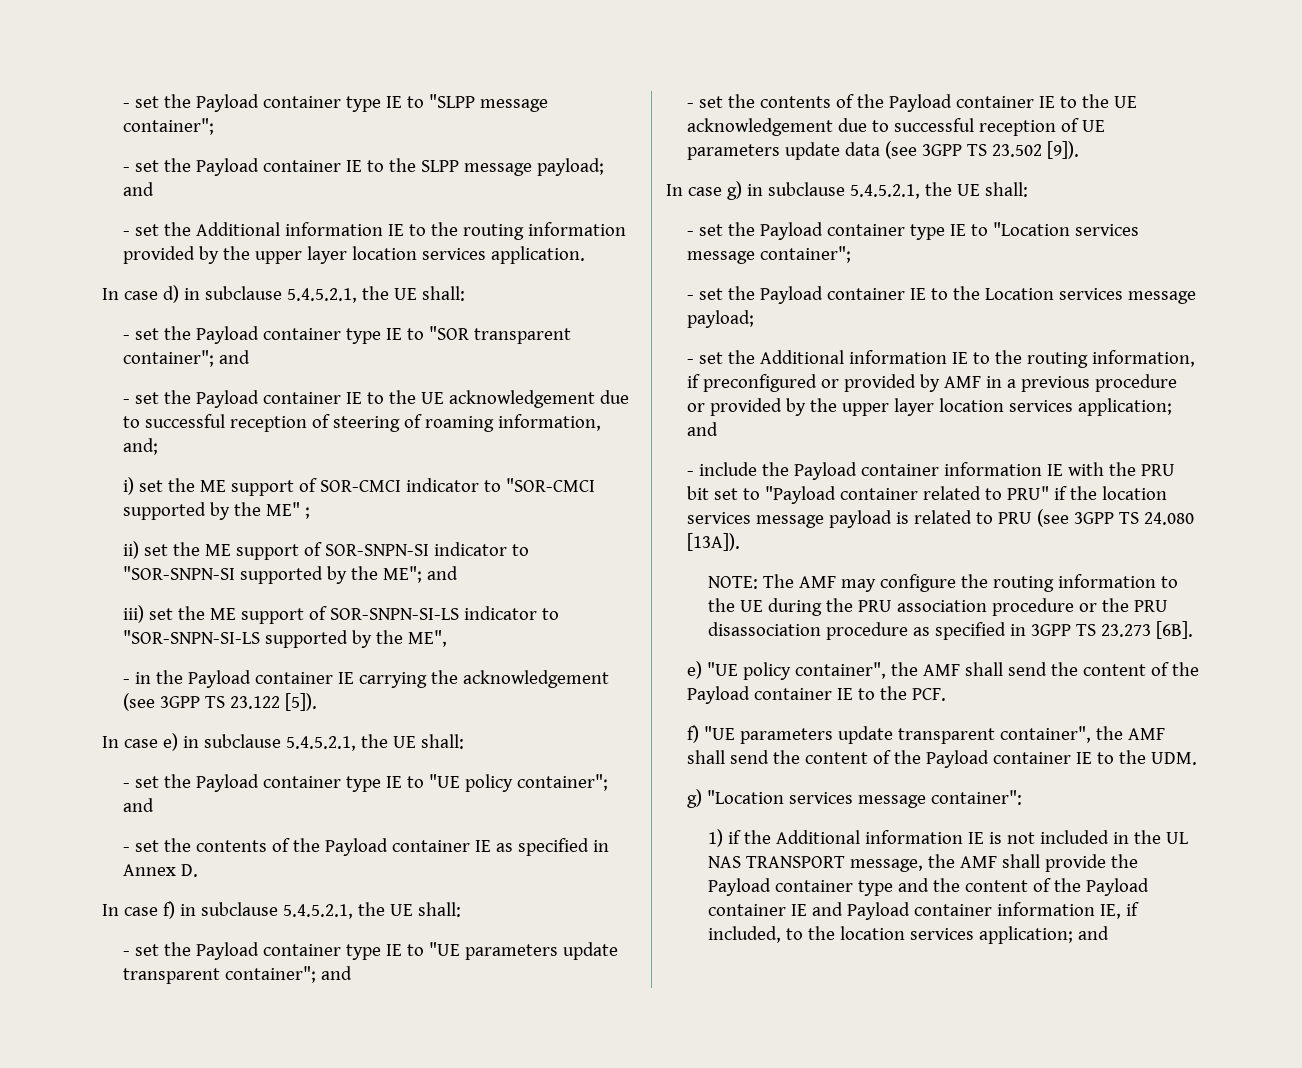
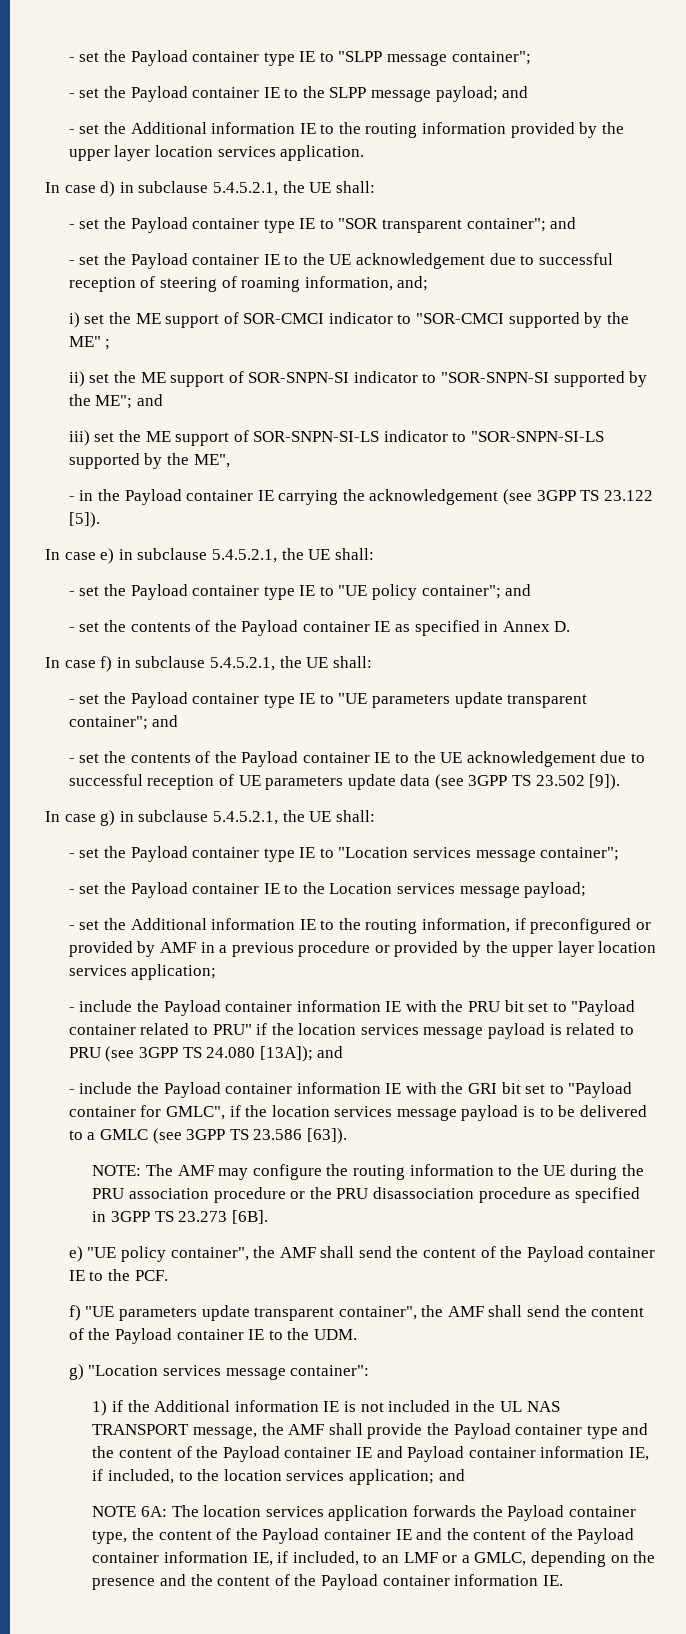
- - set the Additional information IE to the routing information, if preconfigured or provided by AMF in a previous procedure or provided by the upper layer location services application; and
+ - set the Additional information IE to the routing information, if preconfigured or provided by AMF in a previous procedure or provided by the upper layer location services application;
- - include the Payload container information IE with the PRU bit set to "Payload container related to PRU" if the location services message payload is related to PRU (see 3GPP TS 24.080 [13A]).
+ - include the Payload container information IE with the PRU bit set to "Payload container related to PRU" if the location services message payload is related to PRU (see 3GPP TS 24.080 [13A]); and
+ - include the Payload container information IE with the GRI bit set to "Payload container for GMLC", if the location services message payload is to be delivered to a GMLC (see 3GPP TS 23.586 [63]).
+ NOTE 6A: The location services application forwards the Payload container type, the content of the Payload container IE and the content of the Payload container information IE, if included, to an LMF or a GMLC, depending on the presence and the content of the Payload container information IE.

